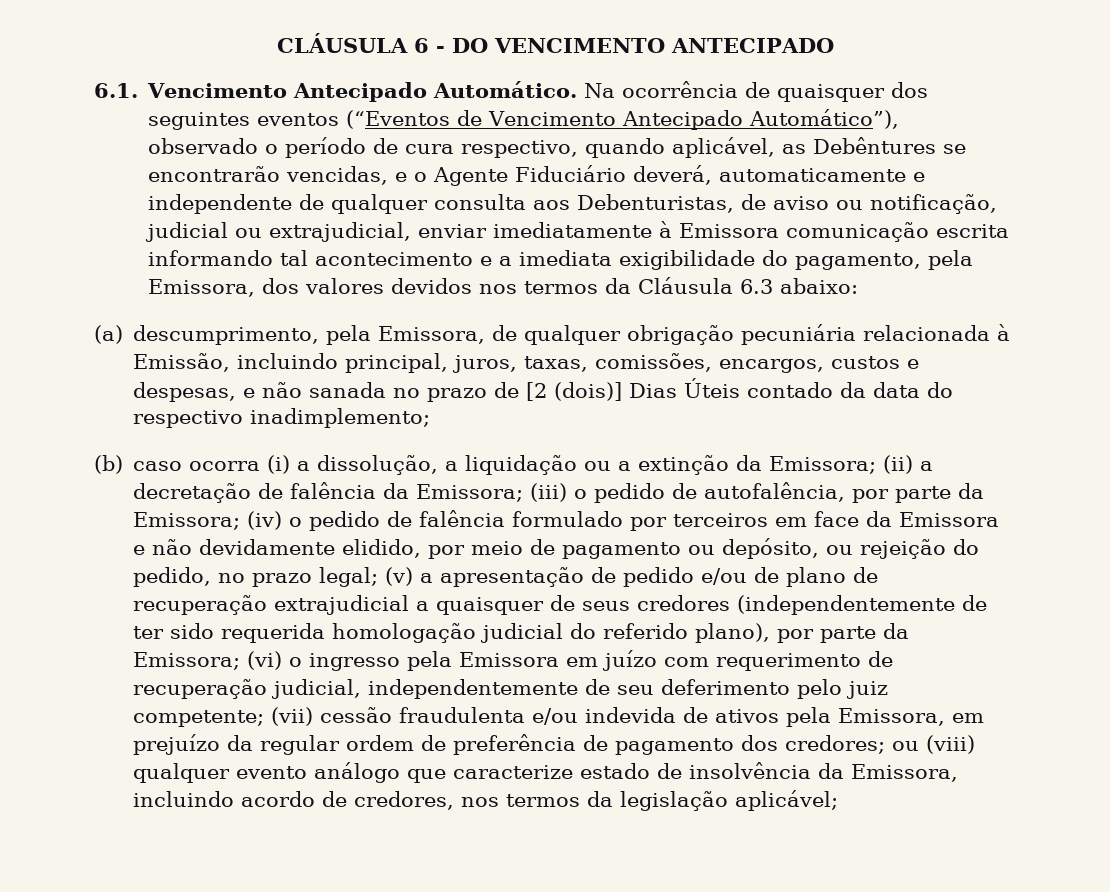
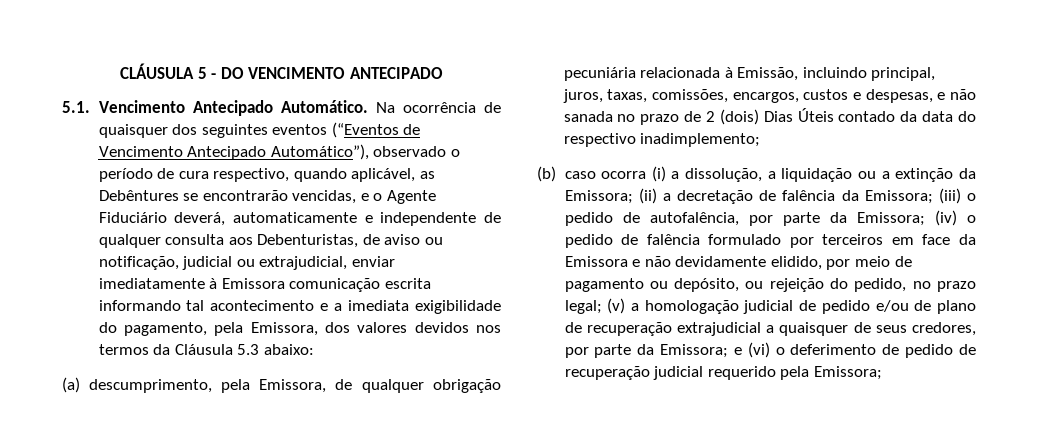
- CLÁUSULA 6 - DO VENCIMENTO ANTECIPADO
+ CLÁUSULA 5 - DO VENCIMENTO ANTECIPADO
- 6.1. Vencimento Antecipado Automático.
+ 5.1. Vencimento Antecipado Automático.
- Na ocorrência de quaisquer dos seguintes eventos (“Eventos de Vencimento Antecipado Automático”), observado o período de cura respectivo, quando aplicável, as Debêntures se encontrarão vencidas, e o Agente Fiduciário deverá, automaticamente e independente de qualquer consulta aos Debenturistas, de aviso ou notificação, judicial ou extrajudicial, enviar imediatamente à Emissora comunicação escrita informando tal acontecimento e a imediata exigibilidade do pagamento, pela Emissora, dos valores devidos nos termos da Cláusula 6.3 abaixo:
+ Na ocorrência de quaisquer dos seguintes eventos (“Eventos de Vencimento Antecipado Automático”), observado o período de cura respectivo, quando aplicável, as Debêntures se encontrarão vencidas, e o Agente Fiduciário deverá, automaticamente e independente de qualquer consulta aos Debenturistas, de aviso ou notificação, judicial ou extrajudicial, enviar imediatamente à Emissora comunicação escrita informando tal acontecimento e a imediata exigibilidade do pagamento, pela Emissora, dos valores devidos nos termos da Cláusula 5.3 abaixo:
- (a) descumprimento, pela Emissora, de qualquer obrigação pecuniária relacionada à Emissão, incluindo principal, juros, taxas, comissões, encargos, custos e despesas, e não sanada no prazo de [2 (dois)] Dias Úteis contado da data do respectivo inadimplemento;
+ (a) descumprimento, pela Emissora, de qualquer obrigação pecuniária relacionada à Emissão, incluindo principal, juros, taxas, comissões, encargos, custos e despesas, e não sanada no prazo de 2 (dois) Dias Úteis contado da data do respectivo inadimplemento;
- (v) a apresentação de pedido e/ou de plano de recuperação extrajudicial a quaisquer de seus credores (independentemente de ter sido requerida homologação judicial do referido plano), por parte da Emissora; (vi) o ingresso pela Emissora em juízo com requerimento de recuperação judicial, independentemente de seu deferimento pelo juiz competente; (vii) cessão fraudulenta e/ou indevida de ativos pela Emissora, em prejuízo da regular ordem de preferência de pagamento dos credores; ou (viii) qualquer evento análogo que caracterize estado de insolvência da Emissora, incluindo acordo de credores, nos termos da legislação aplicável;
+ (v) a homologação judicial de pedido e/ou de plano de recuperação extrajudicial a quaisquer de seus credores, por parte da Emissora; e (vi) o deferimento de pedido de recuperação judicial requerido pela Emissora;

